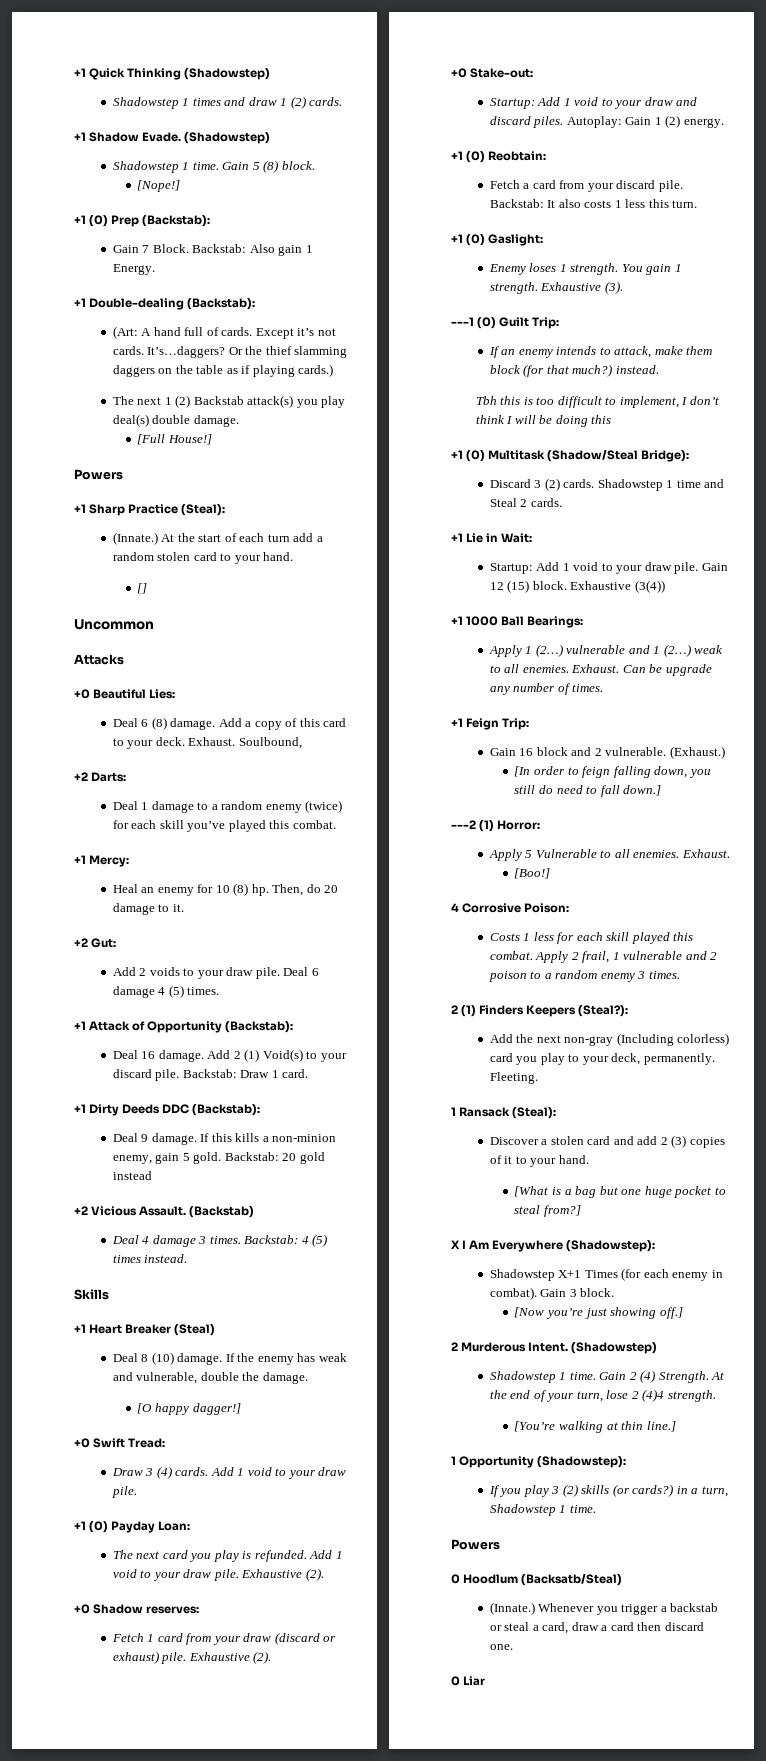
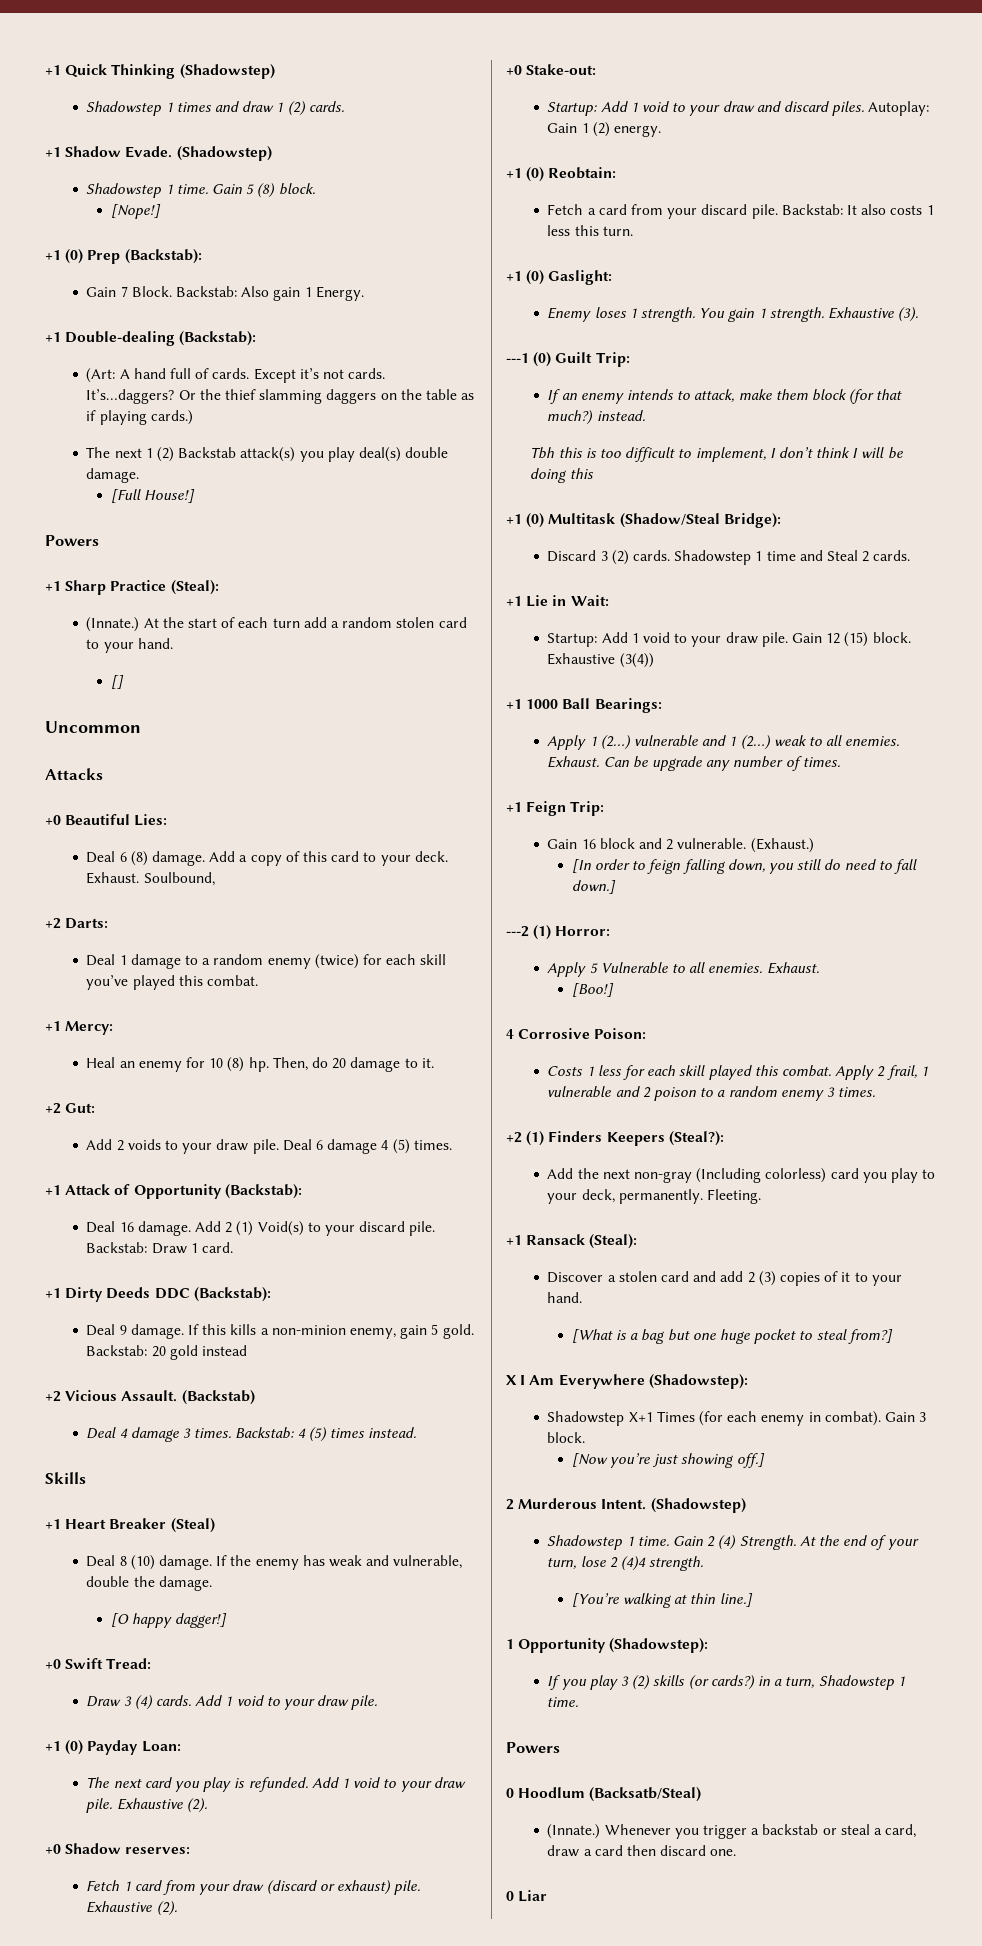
- 2 (1) Finders Keepers (Steal?):
+ +2 (1) Finders Keepers (Steal?):
- 1 Ransack (Steal):
+ +1 Ransack (Steal):

